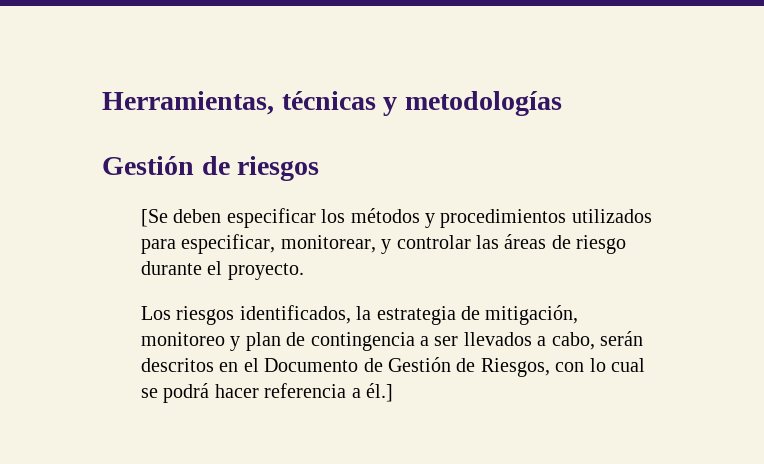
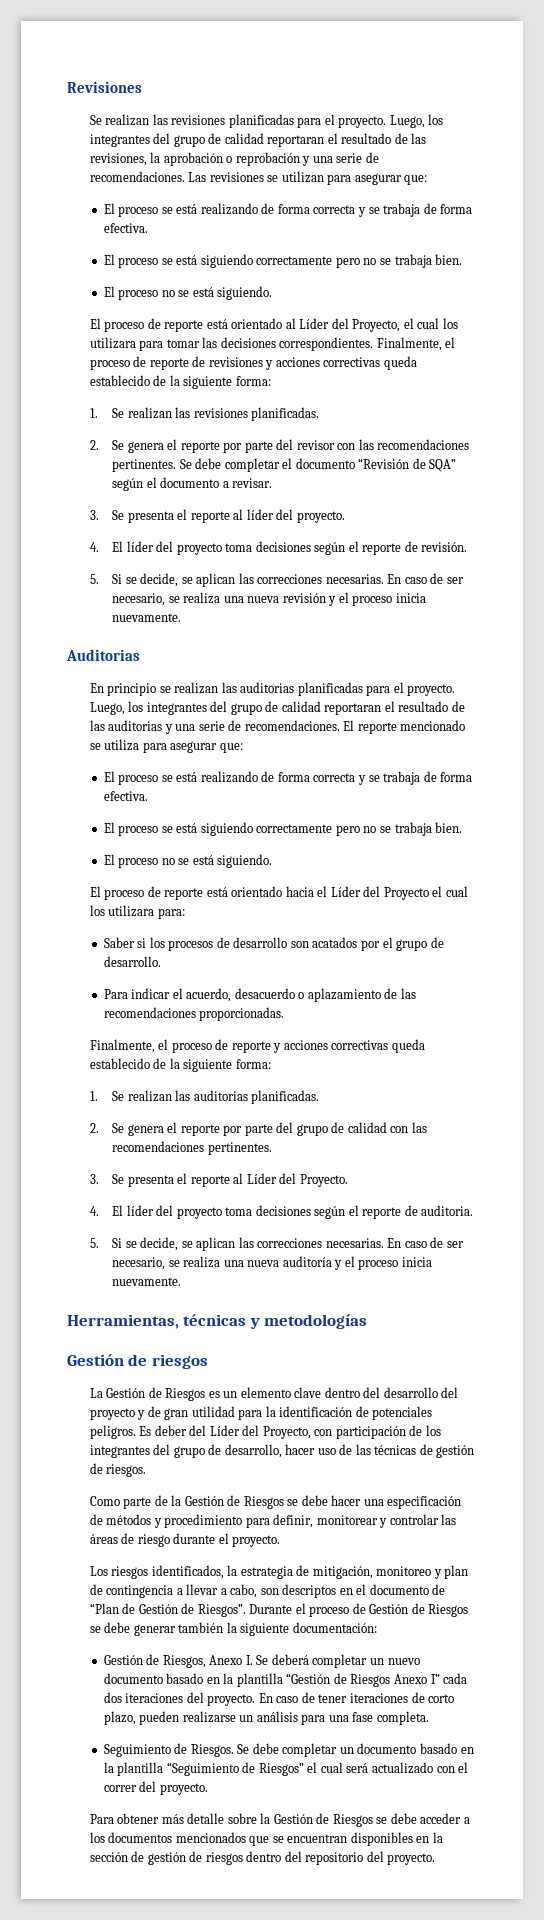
+ Revisiones
+ Se realizan las revisiones planificadas para el proyecto. Luego, los integrantes del grupo de calidad reportaran el resultado de las revisiones, la aprobación o reprobación y una serie de recomendaciones. Las revisiones se utilizan para asegurar que:
+ El proceso se está realizando de forma correcta y se trabaja de forma efectiva.
+ El proceso se está siguiendo correctamente pero no se trabaja bien.
+ El proceso no se está siguiendo.
+ El proceso de reporte está orientado al Líder del Proyecto, el cual los utilizara para tomar las decisiones correspondientes. Finalmente, el proceso de reporte de revisiones y acciones correctivas queda establecido de la siguiente forma:
+ 1. Se realizan las revisiones planificadas.
+ 2. Se genera el reporte por parte del revisor con las recomendaciones pertinentes. Se debe completar el documento “Revisión de SQA” según el documento a revisar.
+ 3. Se presenta el reporte al líder del proyecto.
+ 4. El líder del proyecto toma decisiones según el reporte de revisión.
+ 5. Si se decide, se aplican las correcciones necesarias. En caso de ser necesario, se realiza una nueva revisión y el proceso inicia nuevamente.
+ Auditorias
+ En principio se realizan las auditorias planificadas para el proyecto. Luego, los integrantes del grupo de calidad reportaran el resultado de las auditorias y una serie de recomendaciones. El reporte mencionado se utiliza para asegurar que:
+ El proceso se está realizando de forma correcta y se trabaja de forma efectiva.
+ El proceso se está siguiendo correctamente pero no se trabaja bien.
+ El proceso no se está siguiendo.
+ El proceso de reporte está orientado hacia el Líder del Proyecto el cual los utilizara para:
+ Saber si los procesos de desarrollo son acatados por el grupo de desarrollo.
+ Para indicar el acuerdo, desacuerdo o aplazamiento de las recomendaciones proporcionadas.
+ Finalmente, el proceso de reporte y acciones correctivas queda establecido de la siguiente forma:
+ 1. Se realizan las auditorias planificadas.
+ 2. Se genera el reporte por parte del grupo de calidad con las recomendaciones pertinentes.
+ 3. Se presenta el reporte al Líder del Proyecto.
+ 4. El líder del proyecto toma decisiones según el reporte de auditoria.
+ 5. Si se decide, se aplican las correcciones necesarias. En caso de ser necesario, se realiza una nueva auditoría y el proceso inicia nuevamente.
- [Se deben especificar los métodos y procedimientos utilizados para especificar, monitorear, y controlar las áreas de riesgo durante el proyecto.
+ La Gestión de Riesgos es un elemento clave dentro del desarrollo del proyecto y de gran utilidad para la identificación de potenciales peligros. Es deber del Líder del Proyecto, con participación de los integrantes del grupo de desarrollo, hacer uso de las técnicas de gestión de riesgos.
+ Como parte de la Gestión de Riesgos se debe hacer una especificación de métodos y procedimiento para definir, monitorear y controlar las áreas de riesgo durante el proyecto.
- Los riesgos identificados, la estrategia de mitigación, monitoreo y plan de contingencia a ser llevados a cabo, serán descritos en el Documento de Gestión de Riesgos, con lo cual se podrá hacer referencia a él.]
+ Los riesgos identificados, la estrategia de mitigación, monitoreo y plan de contingencia a llevar a cabo, son descriptos en el documento de “Plan de Gestión de Riesgos”. Durante el proceso de Gestión de Riesgos se debe generar también la siguiente documentación:
+ Gestión de Riesgos, Anexo I. Se deberá completar un nuevo documento basado en la plantilla “Gestión de Riesgos Anexo I” cada dos iteraciones del proyecto. En caso de tener iteraciones de corto plazo, pueden realizarse un análisis para una fase completa.
+ Seguimiento de Riesgos. Se debe completar un documento basado en la plantilla “Seguimiento de Riesgos” el cual será actualizado con el correr del proyecto.
+ Para obtener más detalle sobre la Gestión de Riesgos se debe acceder a los documentos mencionados que se encuentran disponibles en la sección de gestión de riesgos dentro del repositorio del proyecto.

